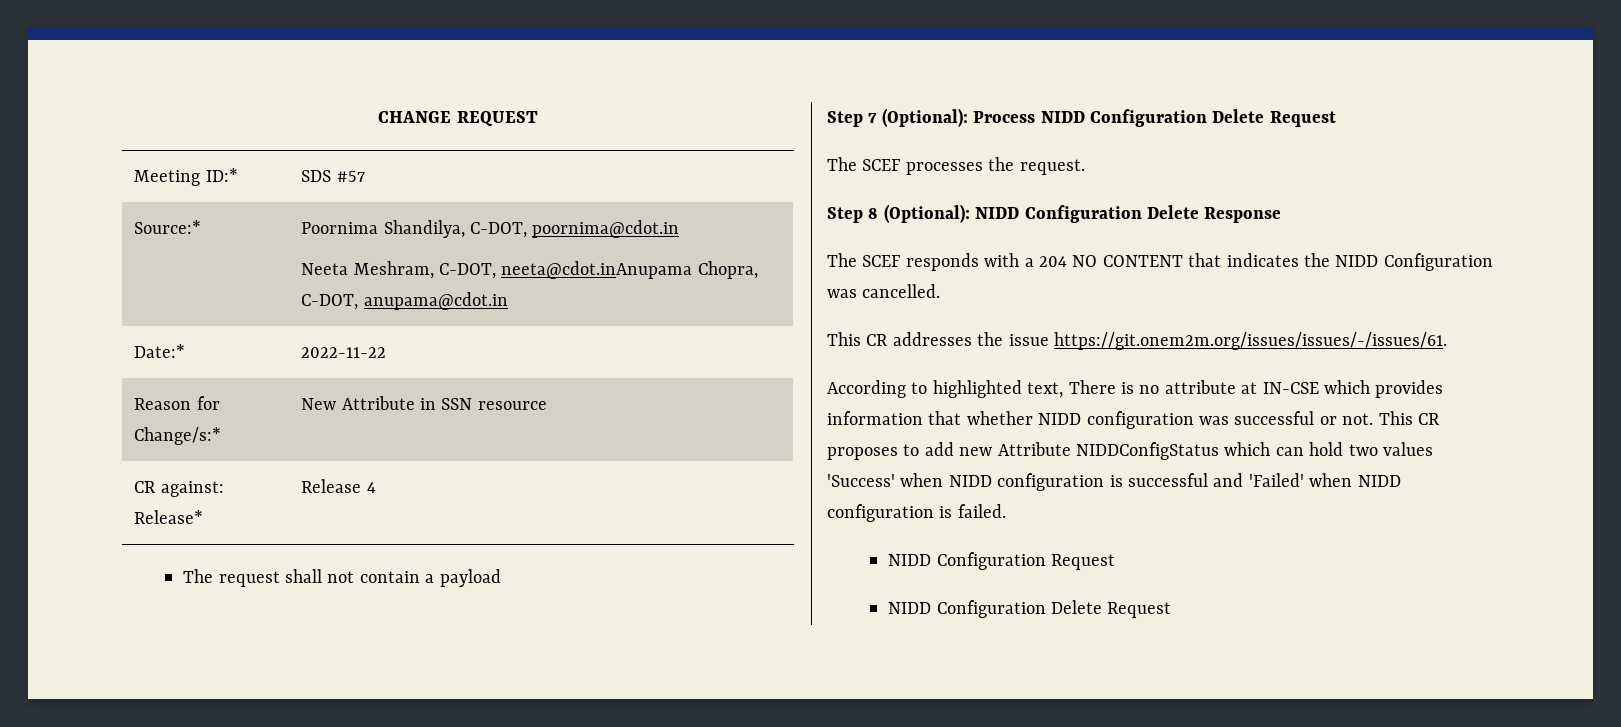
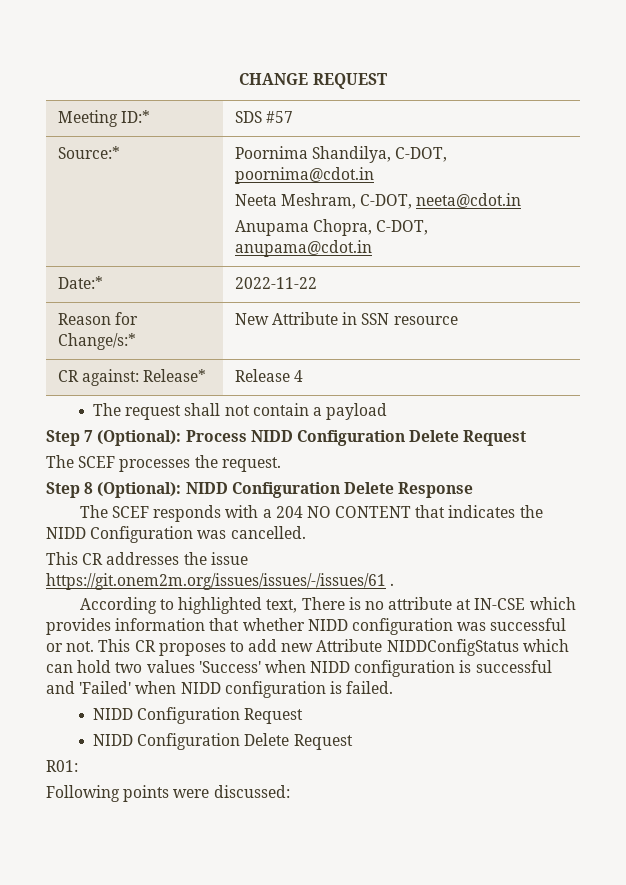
  Source:* | Poornima Shandilya, C-DOT, poornima@cdot.in
- Neeta Meshram, C-DOT, neeta@cdot.inAnupama Chopra, C-DOT, anupama@cdot.in
+ Neeta Meshram, C-DOT, neeta@cdot.in
+ Anupama Chopra, C-DOT, anupama@cdot.in
- This CR addresses the issue https://git.onem2m.org/issues/issues/-/issues/61.
+ This CR addresses the issue https://git.onem2m.org/issues/issues/-/issues/61 .
+ R01:
+ Following points were discussed:

